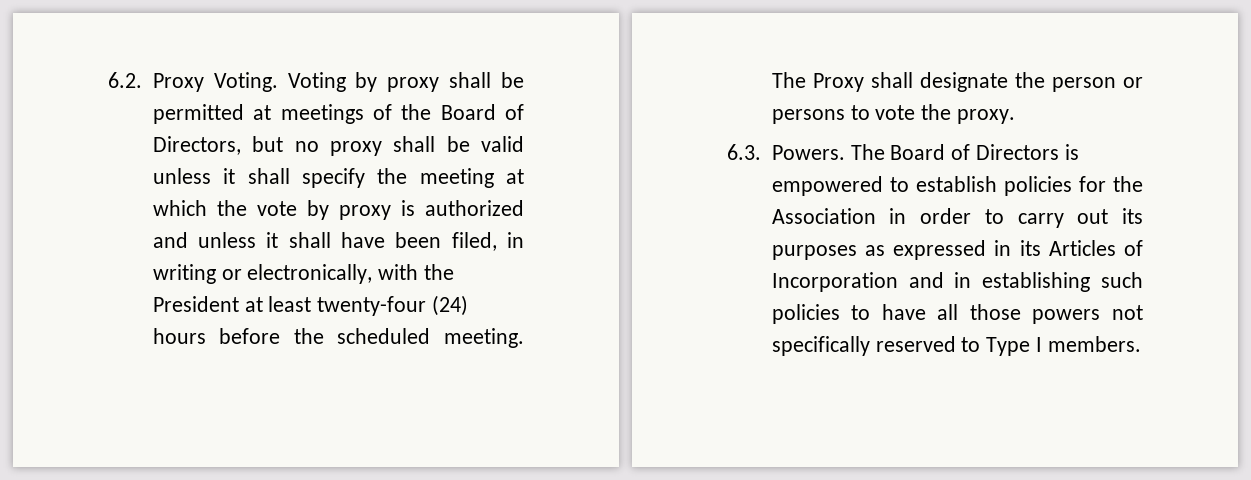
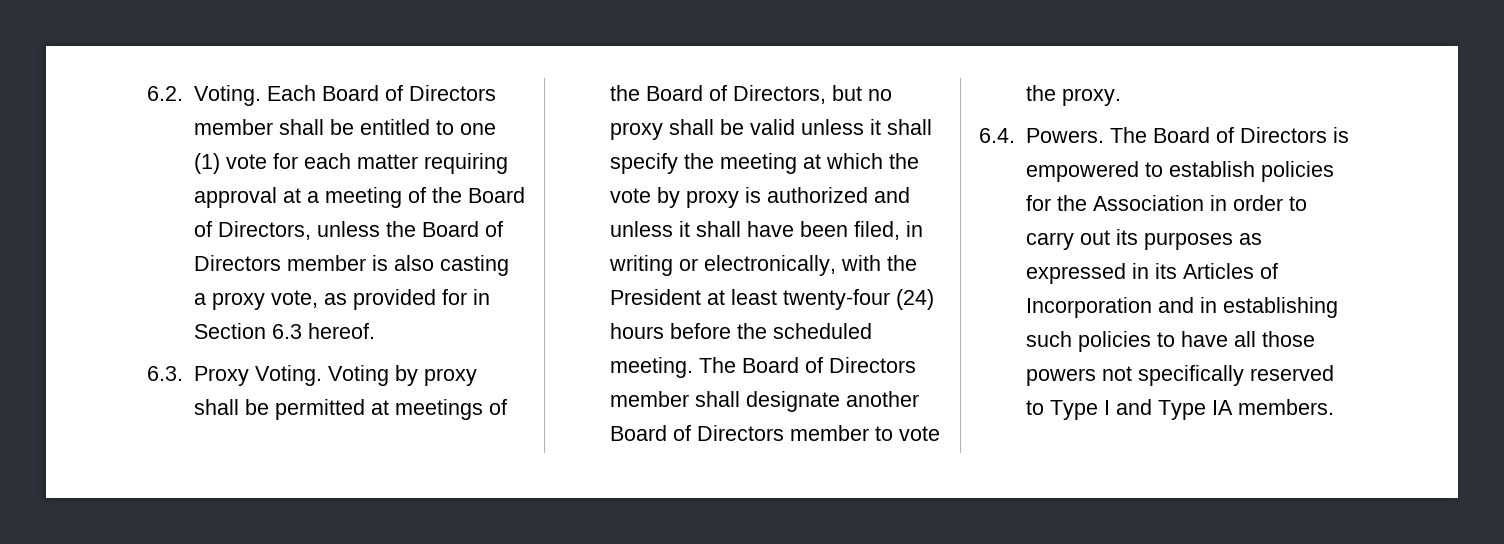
- 6.2. Proxy Voting.
+ 6.2. Voting. Each Board of Directors member shall be entitled to one (1) vote for each matter requiring approval at a meeting of the Board of Directors, unless the Board of Directors member is also casting a proxy vote, as provided for in Section 6.3 hereof.
+ 6.3. Proxy Voting.
- The Proxy shall designate the person or persons to vote the proxy.
+ The Board of Directors member shall designate another Board of Directors member to vote the proxy.
- 6.3. Powers.
+ 6.4. Powers.
- The Board of Directors is empowered to establish policies for the Association in order to carry out its purposes as expressed in its Articles of Incorporation and in establishing such policies to have all those powers not specifically reserved to Type I members.
+ The Board of Directors is empowered to establish policies for the Association in order to carry out its purposes as expressed in its Articles of Incorporation and in establishing such policies to have all those powers not specifically reserved to Type I and Type IA members.

